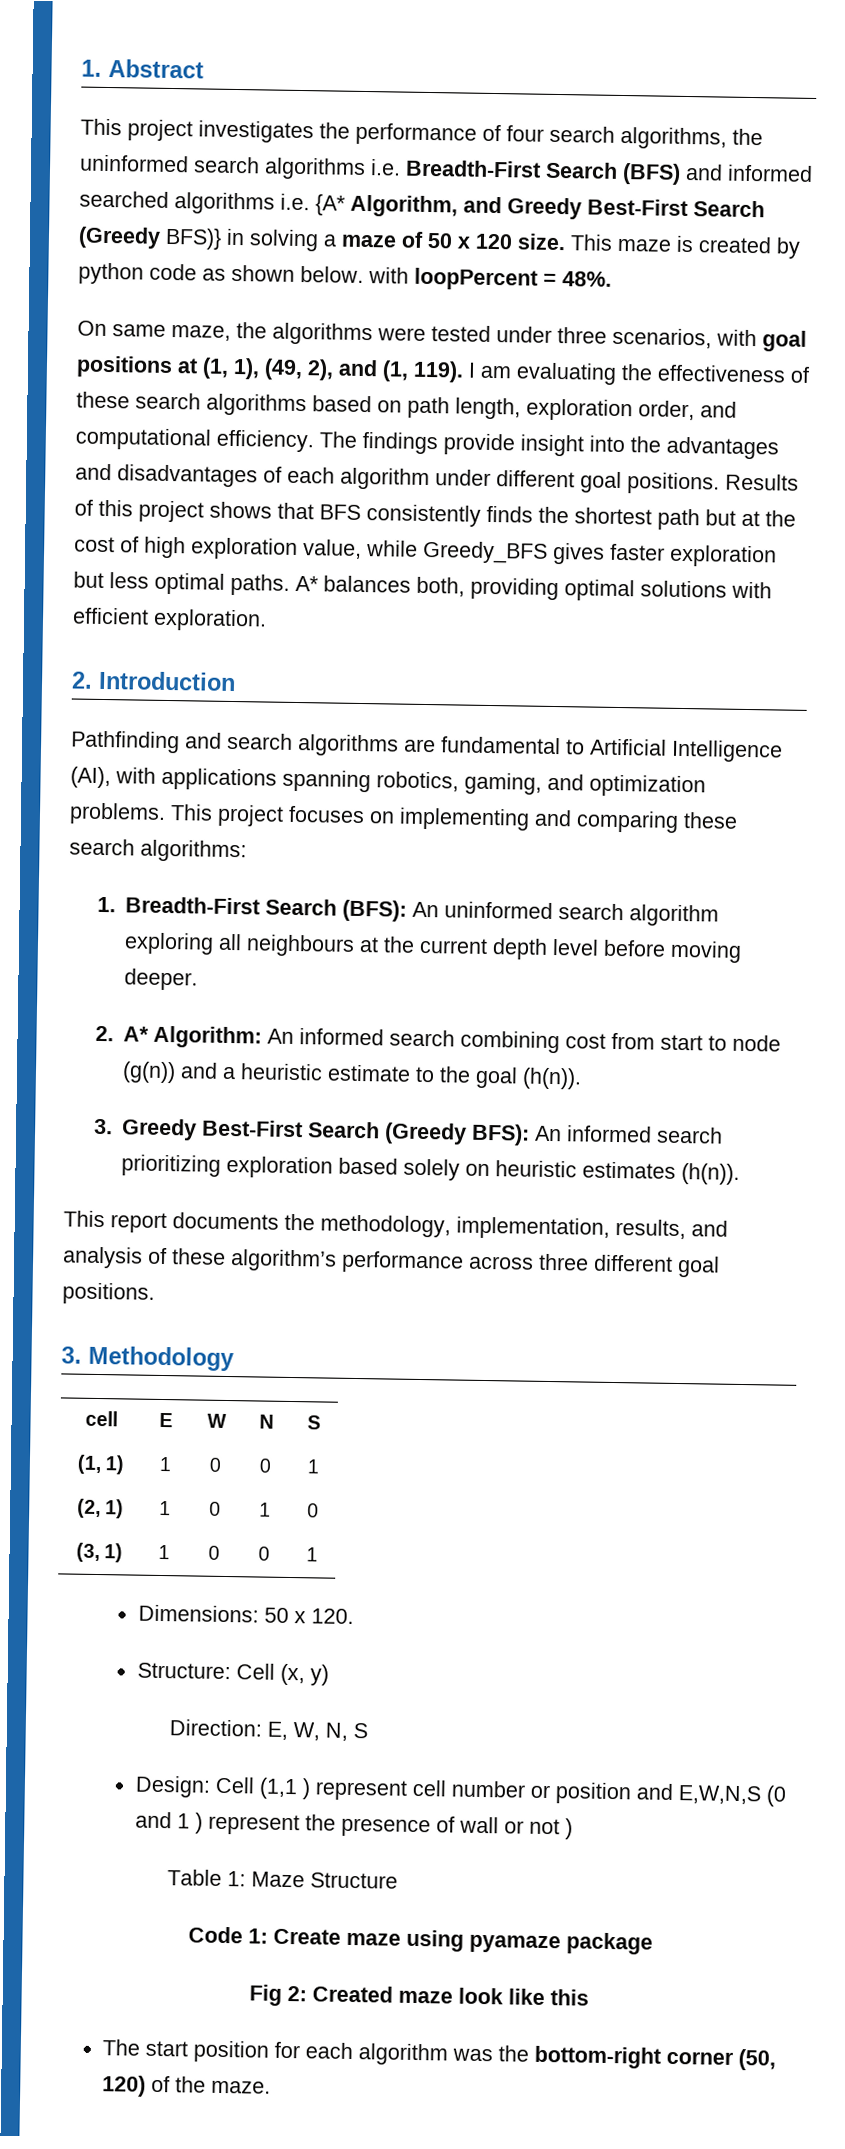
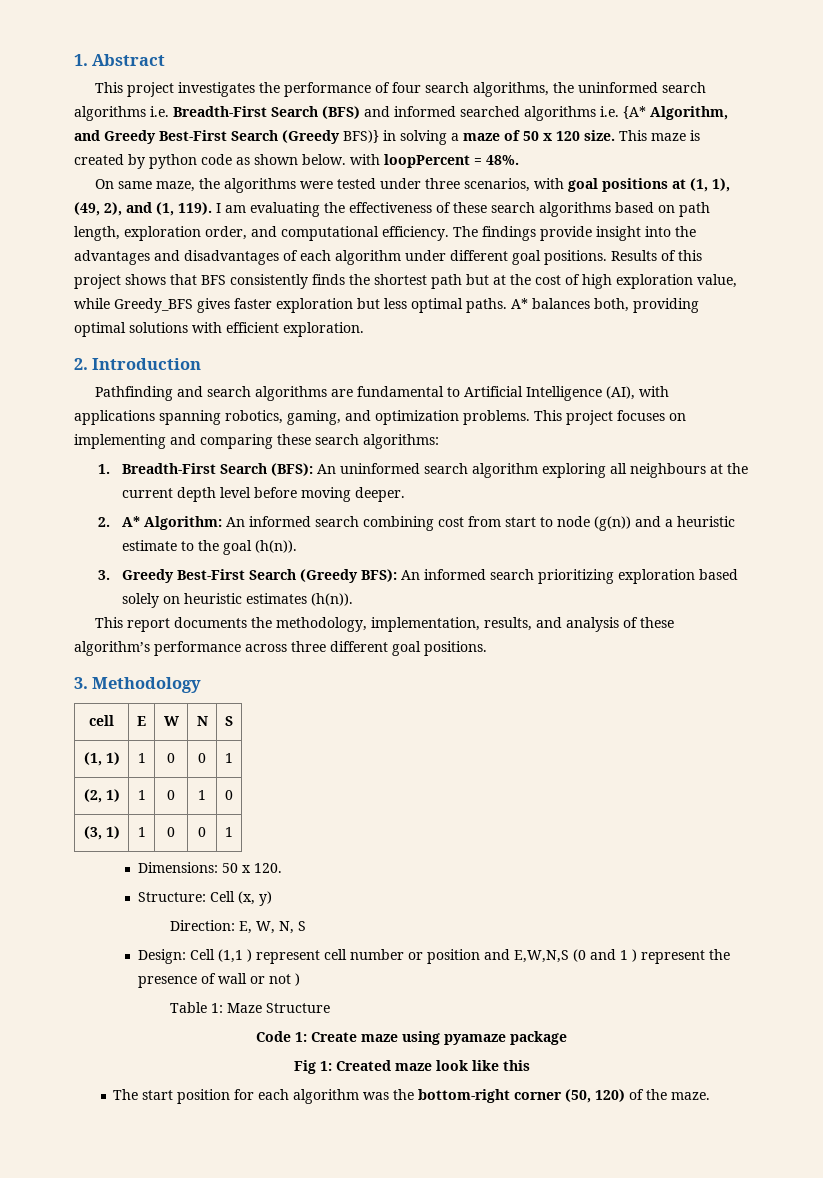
- Fig 2: Created maze look like this
+ Fig 1: Created maze look like this

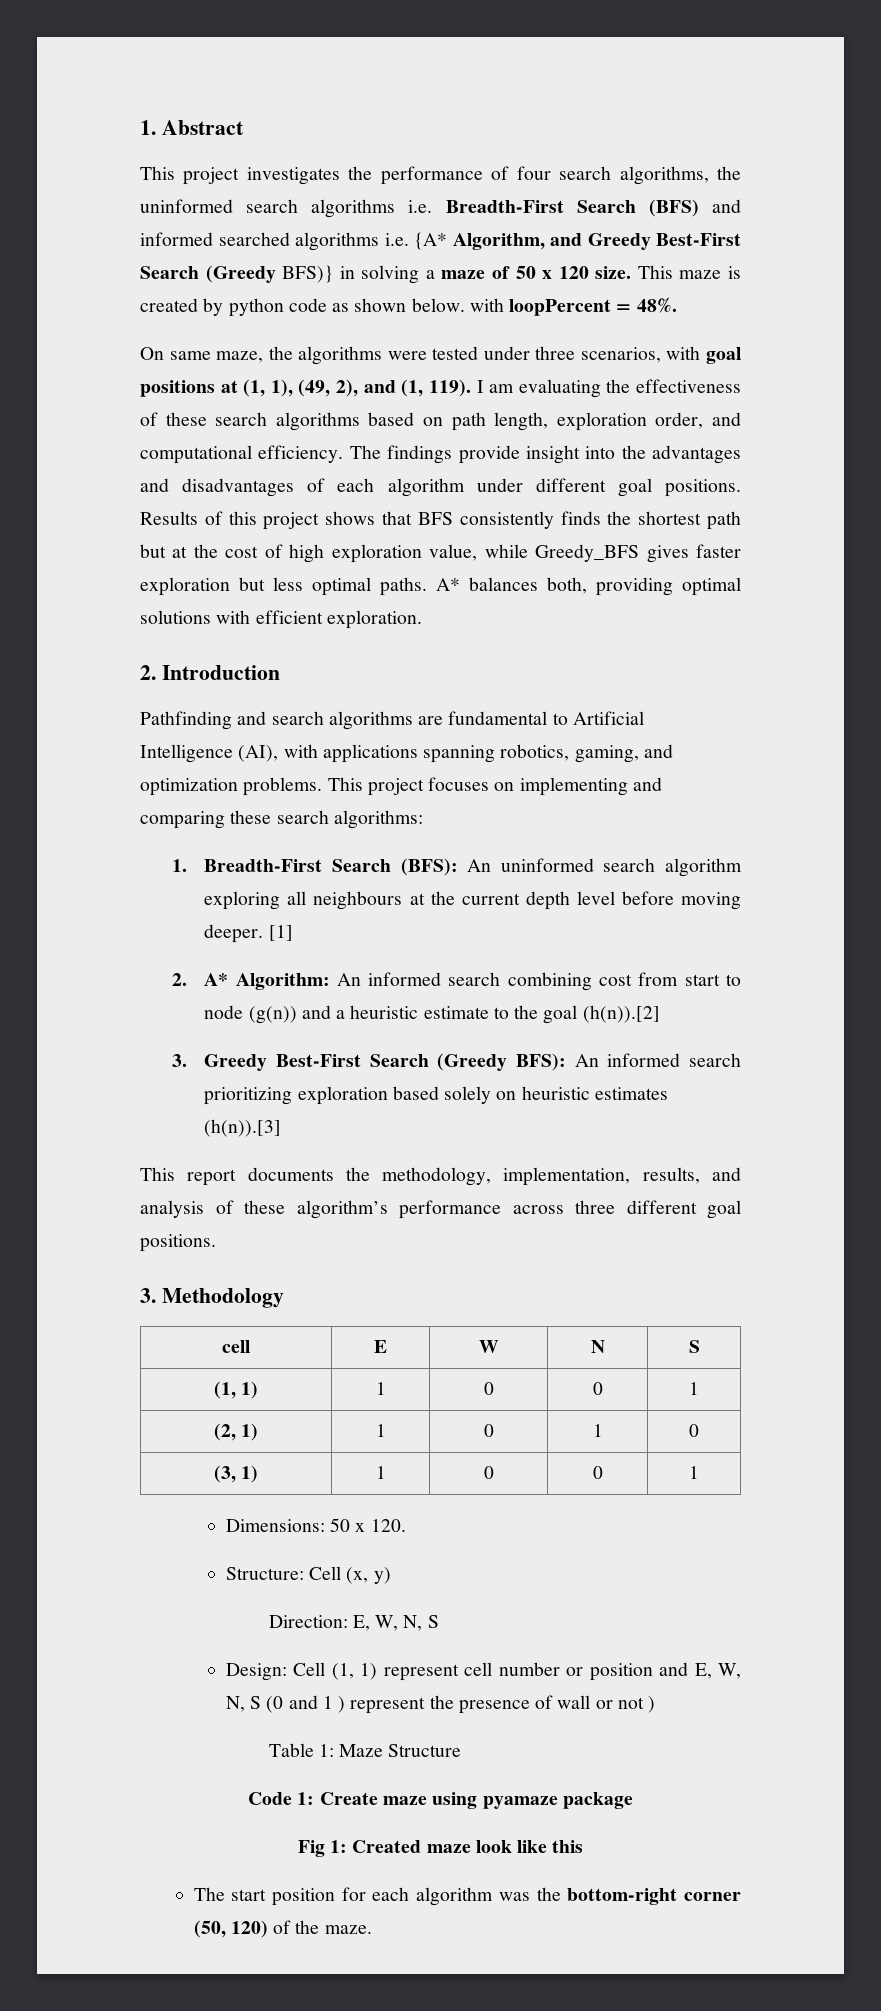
+ [1]
- 2. A* Algorithm: An informed search combining cost from start to node (g(n)) and a heuristic estimate to the goal (h(n)).
+ 2. A* Algorithm: An informed search combining cost from start to node (g(n)) and a heuristic estimate to the goal (h(n)).[2]
- 3. Greedy Best-First Search (Greedy BFS): An informed search prioritizing exploration based solely on heuristic estimates (h(n)).
+ 3. Greedy Best-First Search (Greedy BFS): An informed search prioritizing exploration based solely on heuristic estimates (h(n)).[3]
- Design: Cell (1,1 ) represent cell number or position and E,W,N,S (0 and 1 ) represent the presence of wall or not )
+ Design: Cell (1, 1) represent cell number or position and E, W, N, S (0 and 1 ) represent the presence of wall or not )

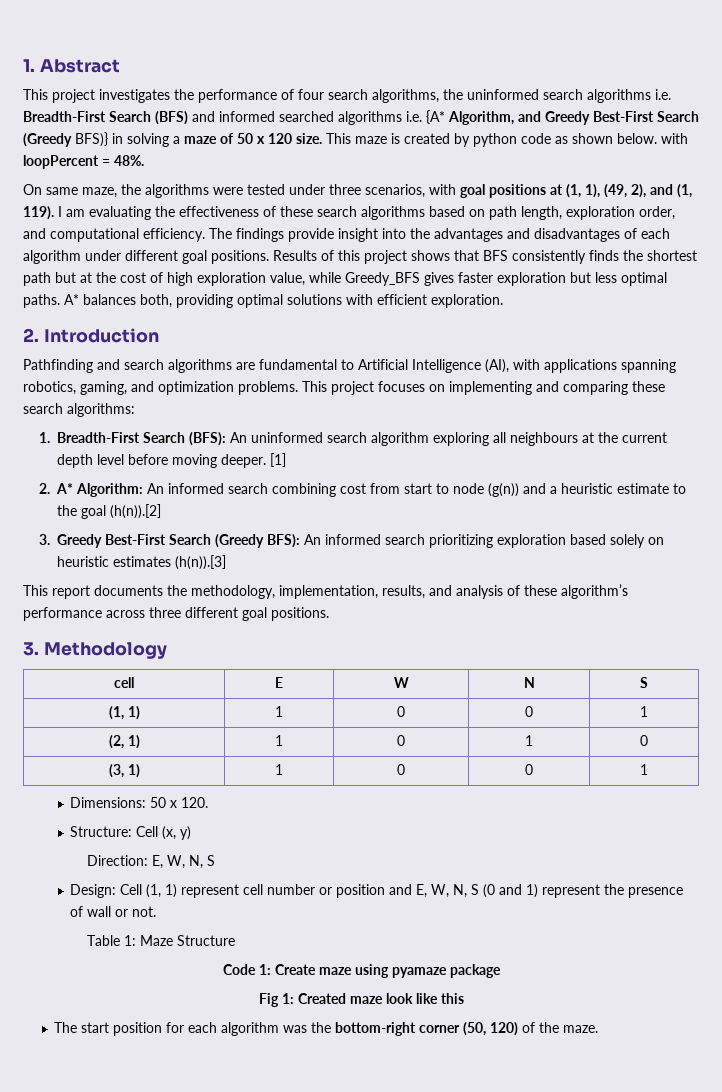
- Design: Cell (1, 1) represent cell number or position and E, W, N, S (0 and 1 ) represent the presence of wall or not )
+ Design: Cell (1, 1) represent cell number or position and E, W, N, S (0 and 1) represent the presence of wall or not.

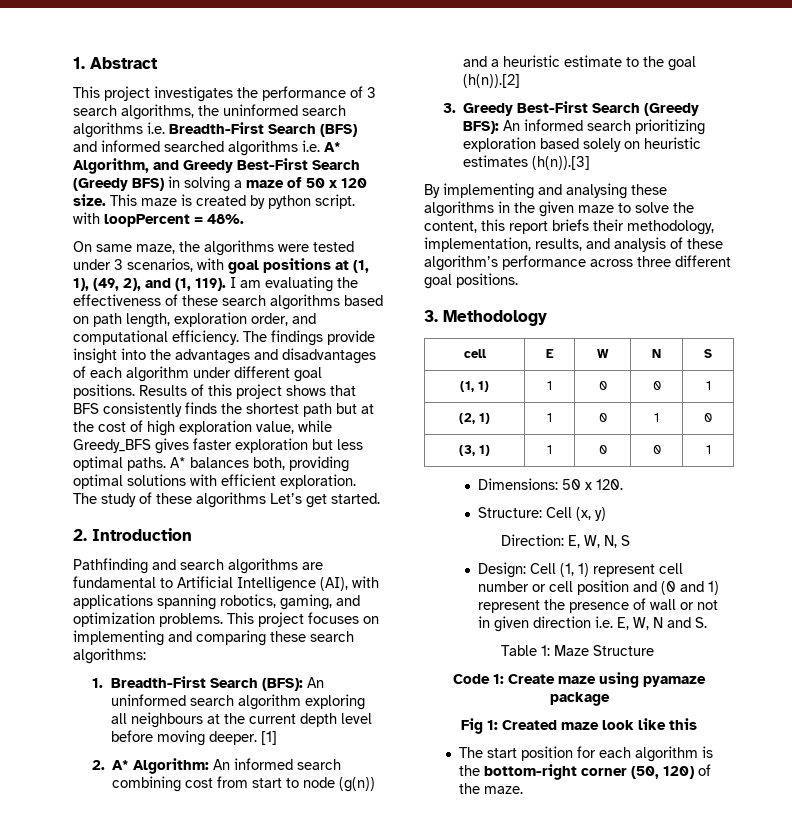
- This project investigates the performance of four search algorithms, the uninformed search algorithms i.e. Breadth-First Search (BFS) and informed searched algorithms i.e. {A* Algorithm, and Greedy Best-First Search (Greedy BFS)} in solving a maze of 50 x 120 size.
+ This project investigates the performance of 3 search algorithms, the uninformed search algorithms i.e. Breadth-First Search (BFS) and informed searched algorithms i.e. A* Algorithm, and Greedy Best-First Search (Greedy BFS) in solving a maze of 50 x 120 size.
- This maze is created by python code as shown below. with loopPercent = 48%.
+ This maze is created by python script. with loopPercent = 48%.
- On same maze, the algorithms were tested under three scenarios, with goal positions at (1, 1), (49, 2), and (1, 119).
+ On same maze, the algorithms were tested under 3 scenarios, with goal positions at (1, 1), (49, 2), and (1, 119).
+ The study of these algorithms Let’s get started.
- This report documents the methodology, implementation, results, and analysis of these algorithm’s performance across three different goal positions.
+ By implementing and analysing these algorithms in the given maze to solve the content, this report briefs their methodology, implementation, results, and analysis of these algorithm’s performance across three different goal positions.
- Design: Cell (1, 1) represent cell number or position and E, W, N, S (0 and 1) represent the presence of wall or not.
+ Design: Cell (1, 1) represent cell number or cell position and (0 and 1) represent the presence of wall or not in given direction i.e. E, W, N and S.
- The start position for each algorithm was the bottom-right corner (50, 120) of the maze.
+ The start position for each algorithm is the bottom-right corner (50, 120) of the maze.

